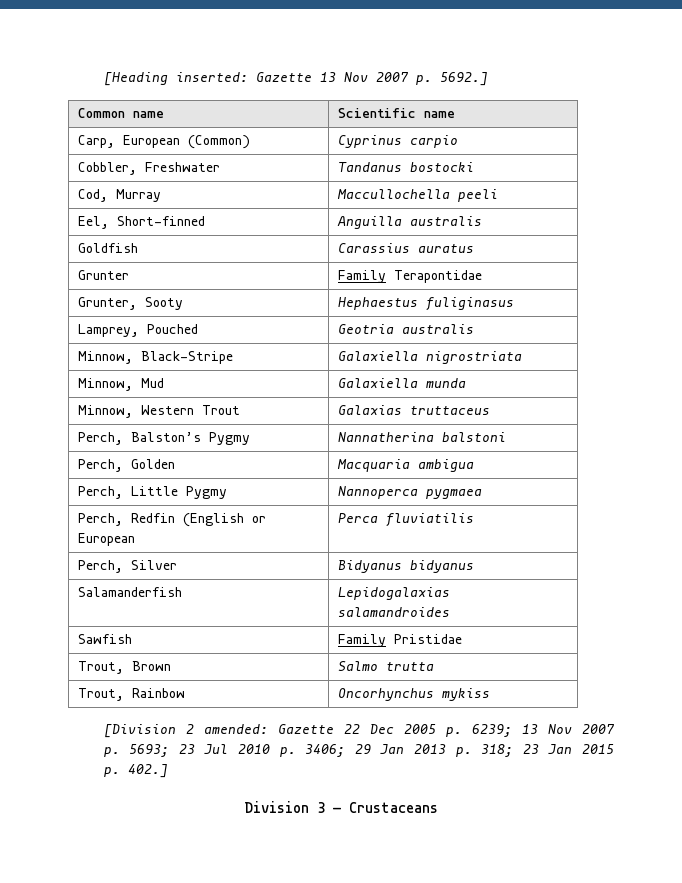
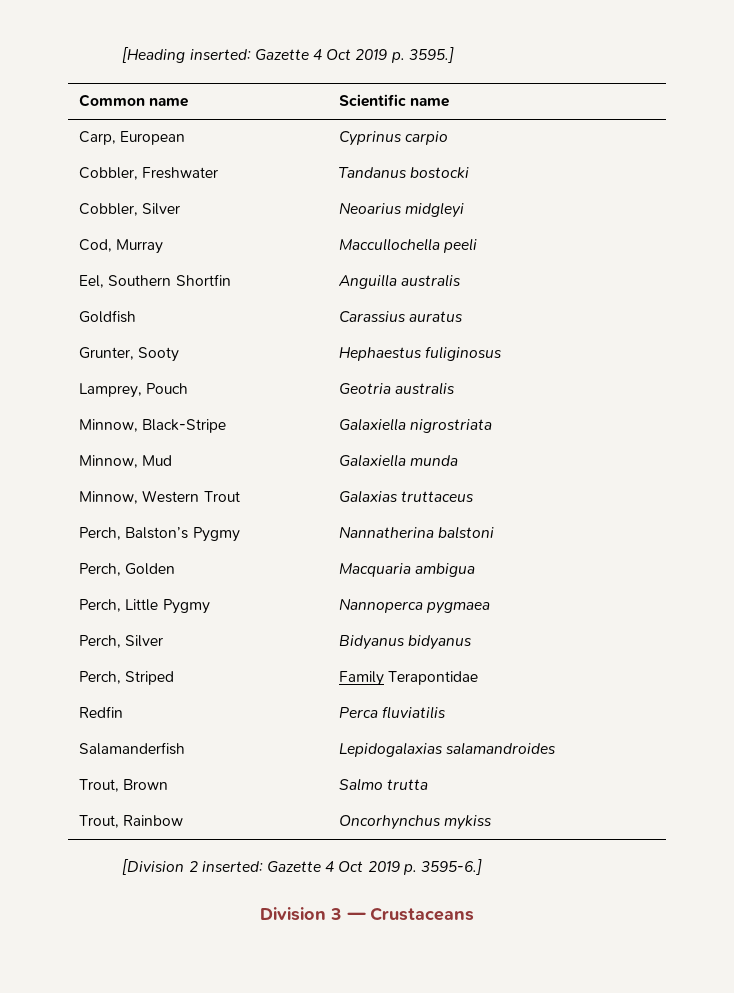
- [Heading inserted: Gazette 13 Nov 2007 p. 5692.]
+ [Heading inserted: Gazette 4 Oct 2019 p. 3595.]
- Carp, European (Common) | Cyprinus carpio
+ Carp, European | Cyprinus carpio
+ Cobbler, Silver | Neoarius midgleyi
- Eel, Short-finned | Anguilla australis
+ Eel, Southern Shortfin | Anguilla australis
- Grunter | Family Terapontidae
- Grunter, Sooty | Hephaestus fuliginasus
+ Grunter, Sooty | Hephaestus fuliginosus
- Lamprey, Pouched | Geotria australis
+ Lamprey, Pouch | Geotria australis
- Perch, Redfin (English or European | Perca fluviatilis
  Perch, Silver | Bidyanus bidyanus
+ Perch, Striped | Family Terapontidae
+ Redfin | Perca fluviatilis
- Sawfish | Family Pristidae
- [Division 2 amended: Gazette 22 Dec 2005 p. 6239; 13 Nov 2007 p. 5693; 23 Jul 2010 p. 3406; 29 Jan 2013 p. 318; 23 Jan 2015 p. 402.]
+ [Division 2 inserted: Gazette 4 Oct 2019 p. 3595-6.]

